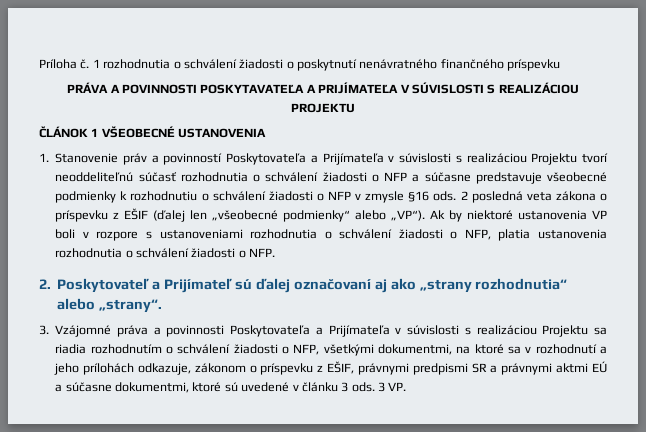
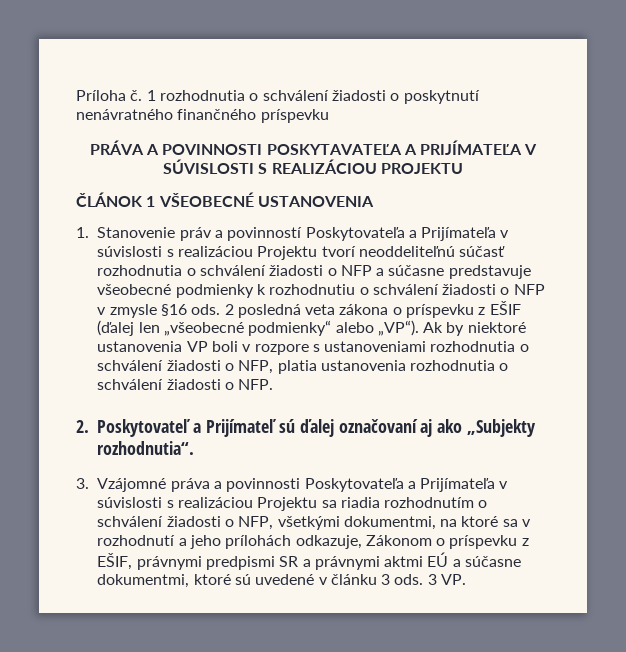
- 2. Poskytovateľ a Prijímateľ sú ďalej označovaní aj ako „strany rozhodnutia“ alebo „strany“.
+ 2. Poskytovateľ a Prijímateľ sú ďalej označovaní aj ako „Subjekty rozhodnutia“.
- 3. Vzájomné práva a povinnosti Poskytovateľa a Prijímateľa v súvislosti s realizáciou Projektu sa riadia rozhodnutím o schválení žiadosti o NFP, všetkými dokumentmi, na ktoré sa v rozhodnutí a jeho prílohách odkazuje, zákonom o príspevku z EŠIF, právnymi predpismi SR a právnymi aktmi EÚ a súčasne dokumentmi, ktoré sú uvedené v článku 3 ods.
+ 3. Vzájomné práva a povinnosti Poskytovateľa a Prijímateľa v súvislosti s realizáciou Projektu sa riadia rozhodnutím o schválení žiadosti o NFP, všetkými dokumentmi, na ktoré sa v rozhodnutí a jeho prílohách odkazuje, Zákonom o príspevku z EŠIF, právnymi predpismi SR a právnymi aktmi EÚ a súčasne dokumentmi, ktoré sú uvedené v článku 3 ods.

